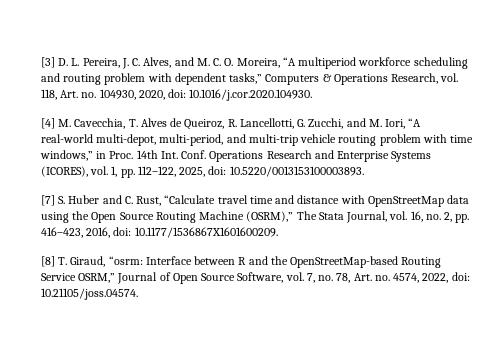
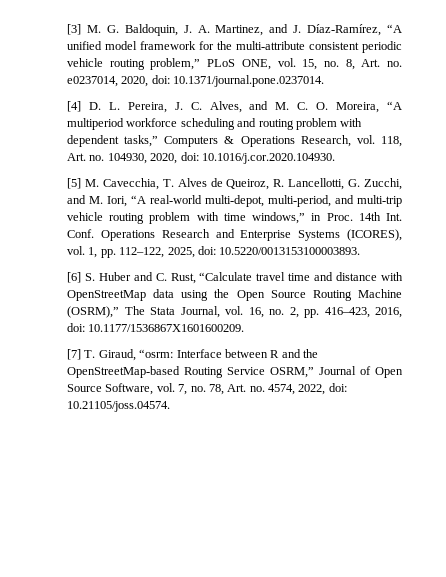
- [3] D. L. Pereira, J. C. Alves, and M. C. O. Moreira, “A multiperiod workforce scheduling and routing problem with dependent tasks,” Computers & Operations Research, vol. 118, Art. no. 104930, 2020, doi: 10.1016/j.cor.2020.104930.
+ [3] M. G. Baldoquin, J. A. Martinez, and J. Díaz-Ramírez, “A unified model framework for the multi-attribute consistent periodic vehicle routing problem,” PLoS ONE, vol. 15, no. 8, Art. no. e0237014, 2020, doi: 10.1371/journal.pone.0237014.
+ [4] D. L. Pereira, J. C. Alves, and M. C. O. Moreira, “A multiperiod workforce scheduling and routing problem with dependent tasks,” Computers & Operations Research, vol. 118, Art. no. 104930, 2020, doi: 10.1016/j.cor.2020.104930.
- [4] M. Cavecchia, T. Alves de Queiroz, R. Lancellotti, G. Zucchi, and M. Iori, “A real-world multi-depot, multi-period, and multi-trip vehicle routing problem with time windows,” in Proc.
+ [5] M. Cavecchia, T. Alves de Queiroz, R. Lancellotti, G. Zucchi, and M. Iori, “A real-world multi-depot, multi-period, and multi-trip vehicle routing problem with time windows,” in Proc.
- [7] S. Huber and C. Rust, “Calculate travel time and distance with OpenStreetMap data using the Open Source Routing Machine (OSRM),” The Stata Journal, vol. 16, no. 2, pp. 416–423, 2016, doi: 10.1177/1536867X1601600209.
+ [6] S. Huber and C. Rust, “Calculate travel time and distance with OpenStreetMap data using the Open Source Routing Machine (OSRM),” The Stata Journal, vol. 16, no. 2, pp. 416–423, 2016, doi: 10.1177/1536867X1601600209.
- [8] T. Giraud, “osrm: Interface between R and the OpenStreetMap-based Routing Service OSRM,” Journal of Open Source Software, vol. 7, no. 78, Art. no. 4574, 2022, doi: 10.21105/joss.04574.
+ [7] T. Giraud, “osrm: Interface between R and the OpenStreetMap-based Routing Service OSRM,” Journal of Open Source Software, vol. 7, no. 78, Art. no. 4574, 2022, doi: 10.21105/joss.04574.

